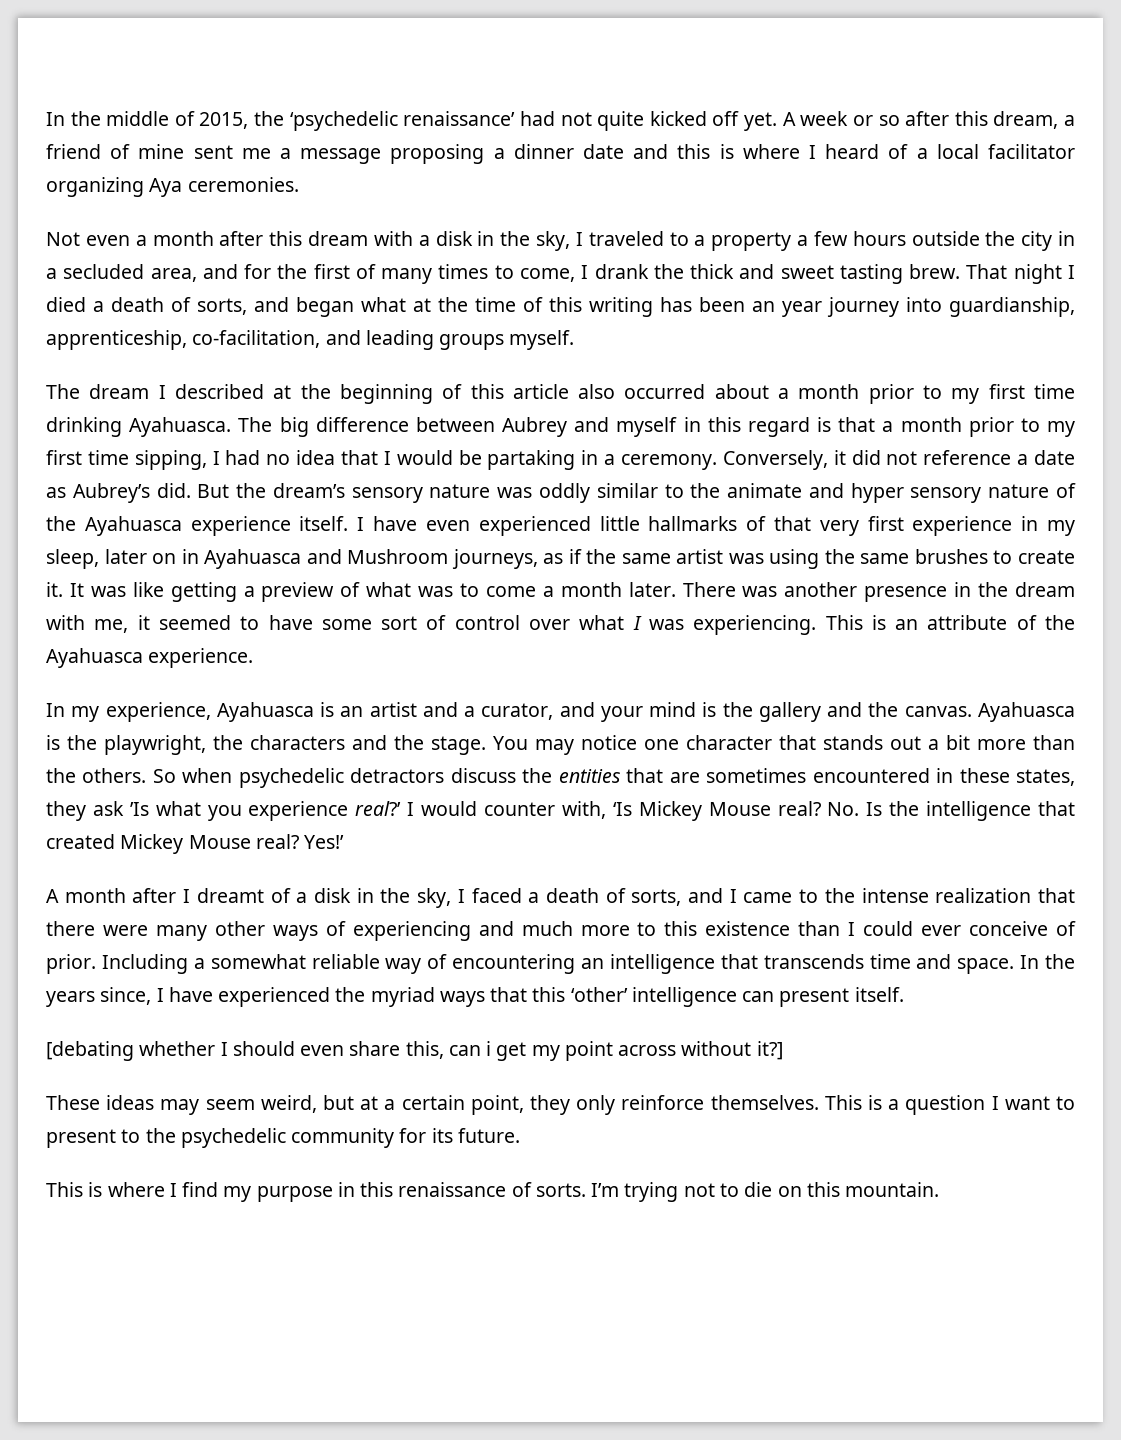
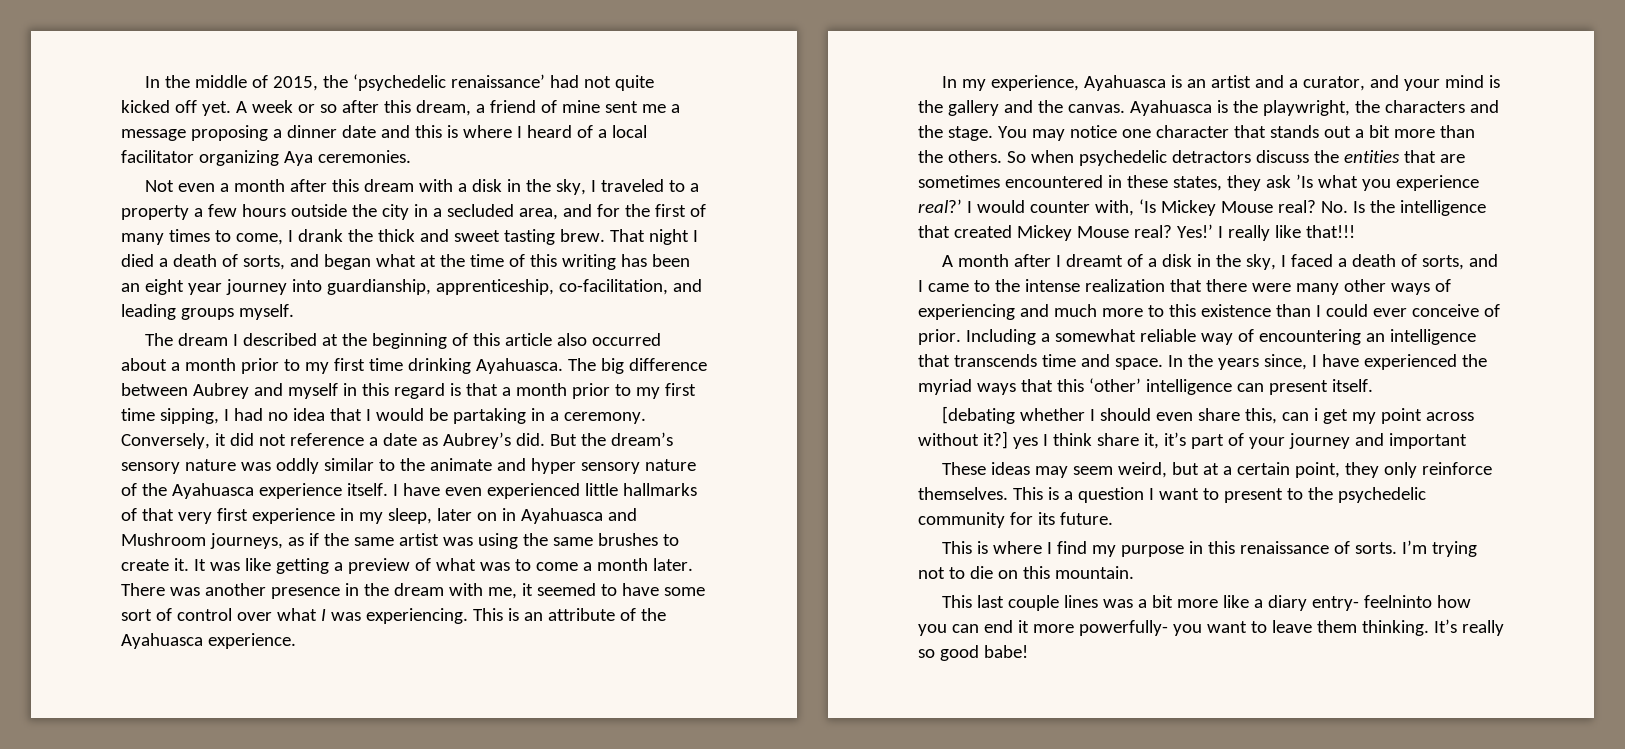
- That night I died a death of sorts, and began what at the time of this writing has been an year journey into guardianship, apprenticeship, co-facilitation, and leading groups myself.
+ That night I died a death of sorts, and began what at the time of this writing has been an eight year journey into guardianship, apprenticeship, co-facilitation, and leading groups myself.
+ I really like that!!!
- [debating whether I should even share this, can i get my point across without it?]
+ [debating whether I should even share this, can i get my point across without it?] yes I think share it, it’s part of your journey and important
+ This last couple lines was a bit more like a diary entry- feelninto how you can end it more powerfully- you want to leave them thinking. It’s really so good babe!

